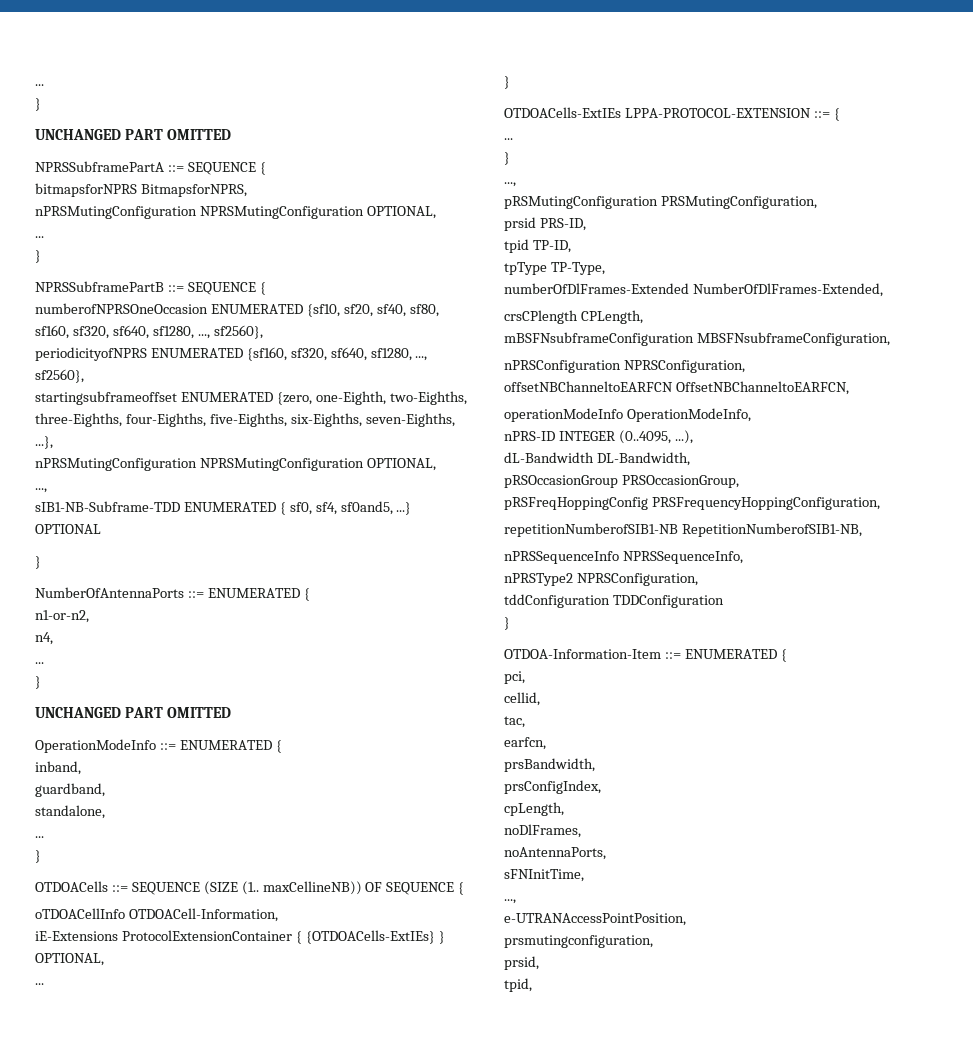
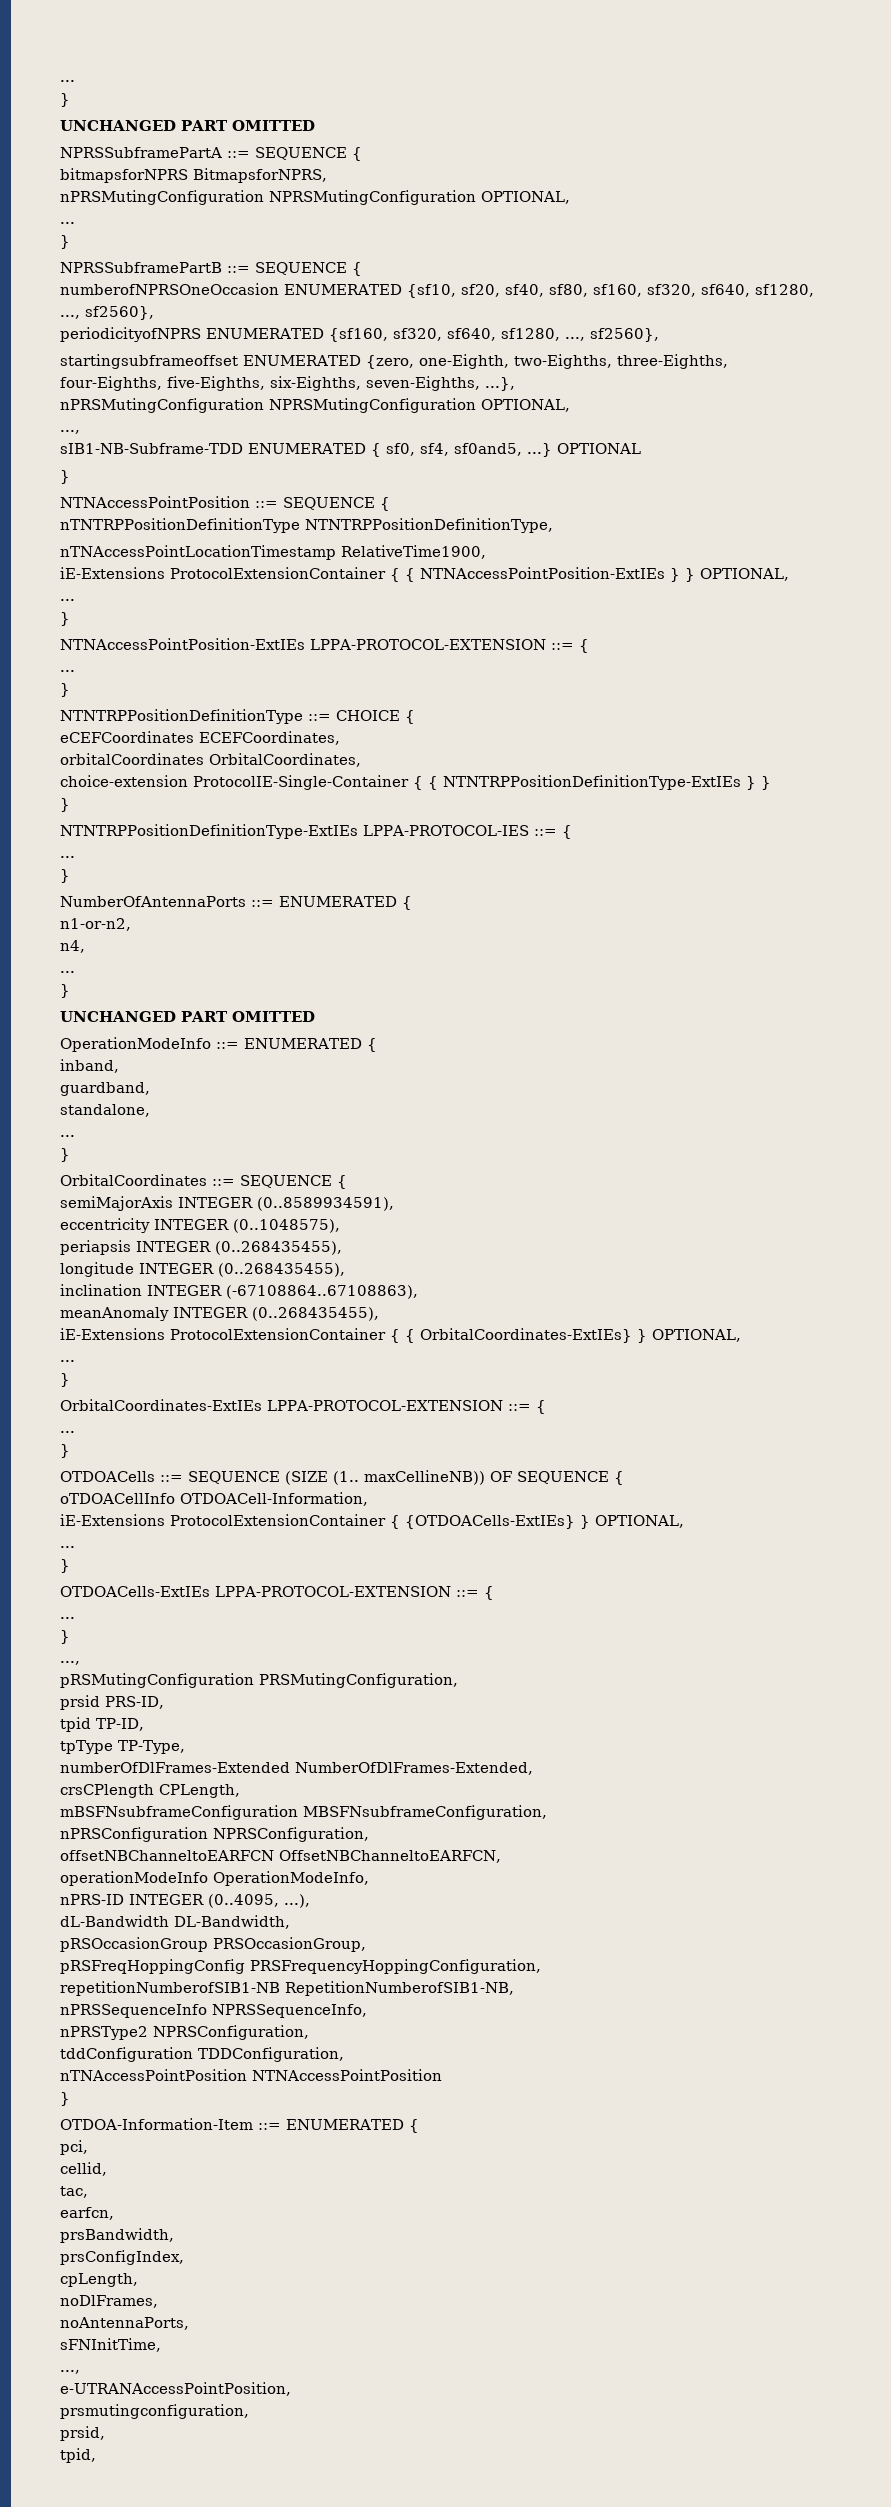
+ NTNAccessPointPosition ::= SEQUENCE {
+ nTNTRPPositionDefinitionType NTNTRPPositionDefinitionType,
+ nTNAccessPointLocationTimestamp RelativeTime1900,
+ iE-Extensions ProtocolExtensionContainer { { NTNAccessPointPosition-ExtIEs } } OPTIONAL,
+ ...
+ }
+ NTNAccessPointPosition-ExtIEs LPPA-PROTOCOL-EXTENSION ::= {
+ ...
+ }
+ NTNTRPPositionDefinitionType ::= CHOICE {
+ eCEFCoordinates ECEFCoordinates,
+ orbitalCoordinates OrbitalCoordinates,
+ choice-extension ProtocolIE-Single-Container { { NTNTRPPositionDefinitionType-ExtIEs } }
+ }
+ NTNTRPPositionDefinitionType-ExtIEs LPPA-PROTOCOL-IES ::= {
+ ...
+ }
+ OrbitalCoordinates ::= SEQUENCE {
+ semiMajorAxis INTEGER (0..8589934591),
+ eccentricity INTEGER (0..1048575),
+ periapsis INTEGER (0..268435455),
+ longitude INTEGER (0..268435455),
+ inclination INTEGER (-67108864..67108863),
+ meanAnomaly INTEGER (0..268435455),
+ iE-Extensions ProtocolExtensionContainer { { OrbitalCoordinates-ExtIEs} } OPTIONAL,
+ ...
+ }
+ OrbitalCoordinates-ExtIEs LPPA-PROTOCOL-EXTENSION ::= {
+ ...
+ }
- tddConfiguration TDDConfiguration
+ tddConfiguration TDDConfiguration,
+ nTNAccessPointPosition NTNAccessPointPosition

